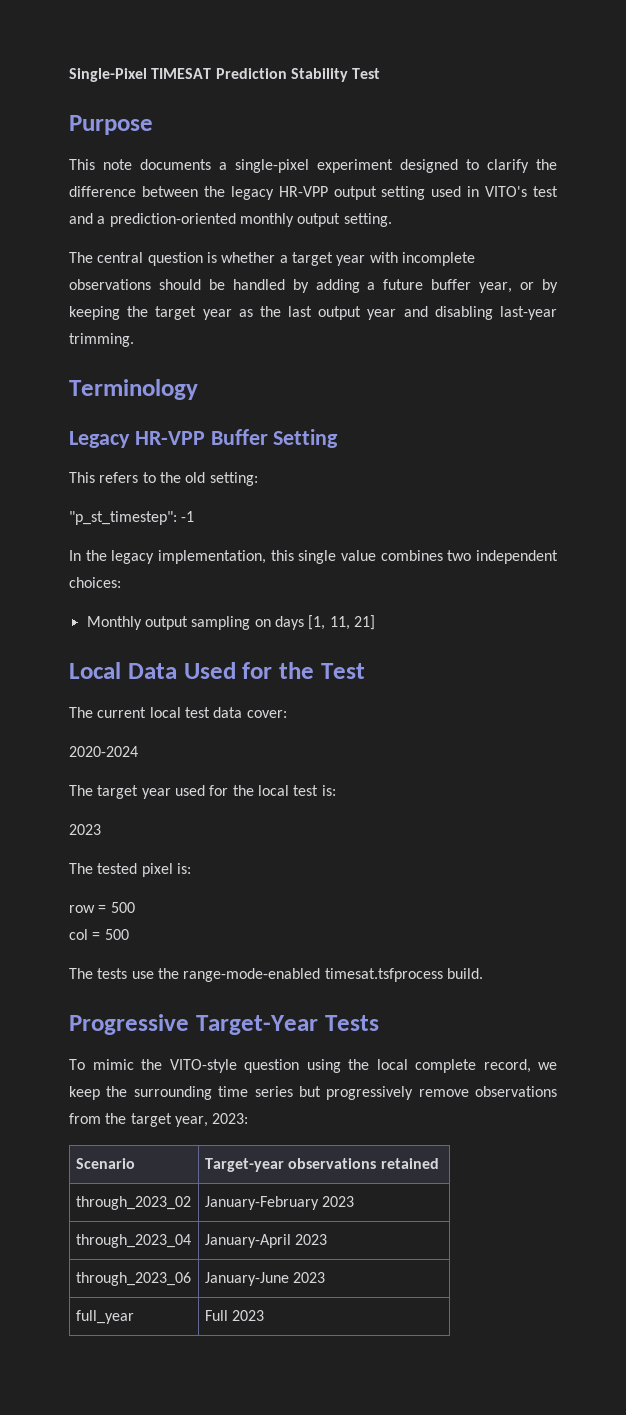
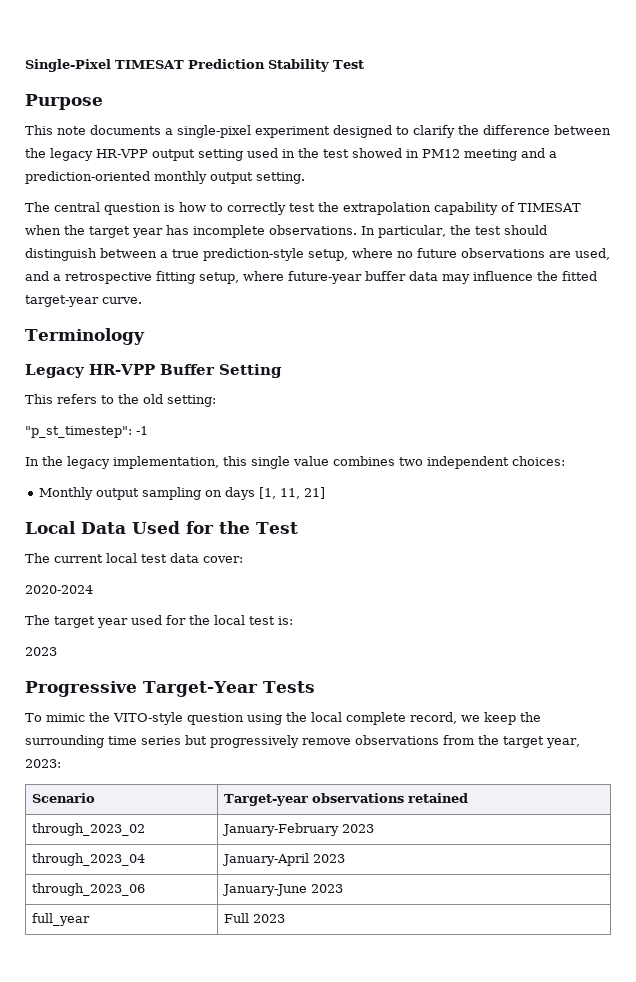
- This note documents a single-pixel experiment designed to clarify the difference between the legacy HR-VPP output setting used in VITO's test and a prediction-oriented monthly output setting.
+ This note documents a single-pixel experiment designed to clarify the difference between the legacy HR-VPP output setting used in the test showed in PM12 meeting and a prediction-oriented monthly output setting.
- The central question is whether a target year with incomplete observations should be handled by adding a future buffer year, or by keeping the target year as the last output year and disabling last-year trimming.
+ The central question is how to correctly test the extrapolation capability of TIMESAT when the target year has incomplete observations. In particular, the test should distinguish between a true prediction-style setup, where no future observations are used, and a retrospective fitting setup, where future-year buffer data may influence the fitted target-year curve.
- The tested pixel is:
- row = 500
- col = 500
- The tests use the range-mode-enabled timesat.tsfprocess build.

